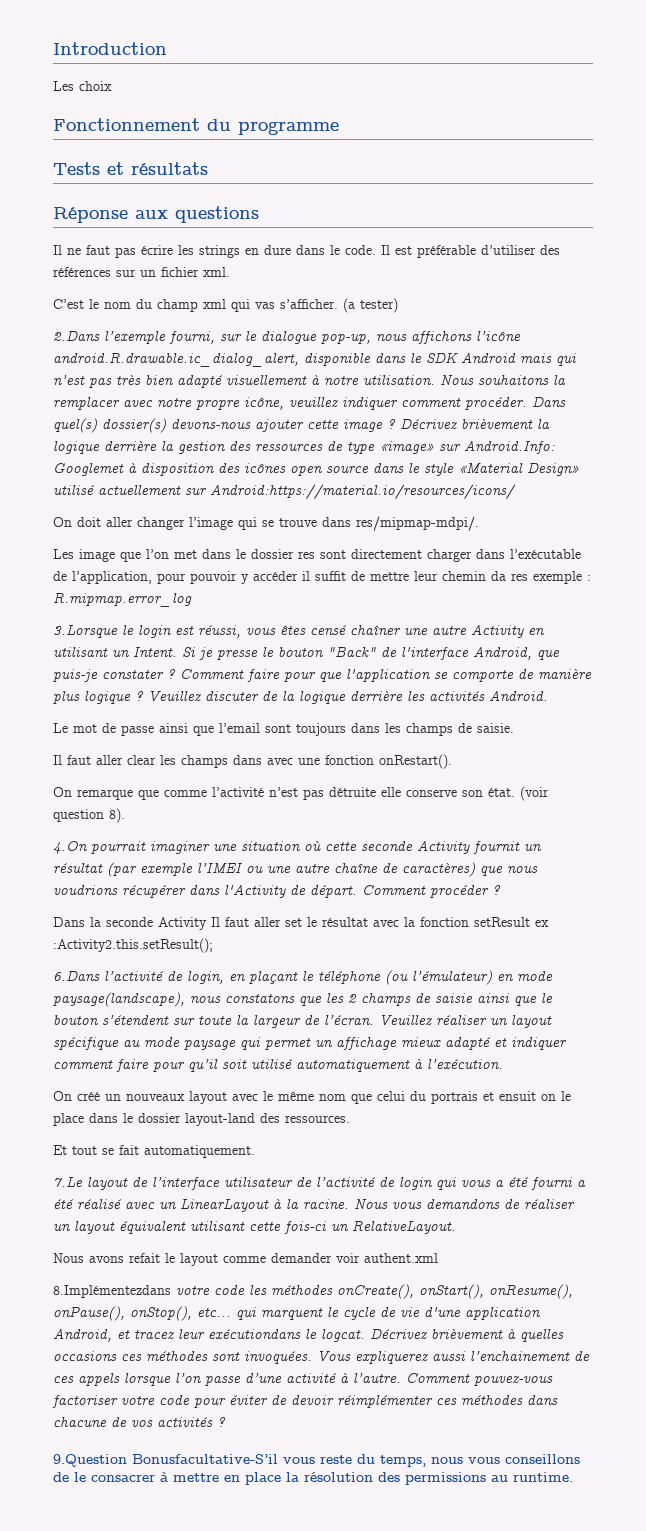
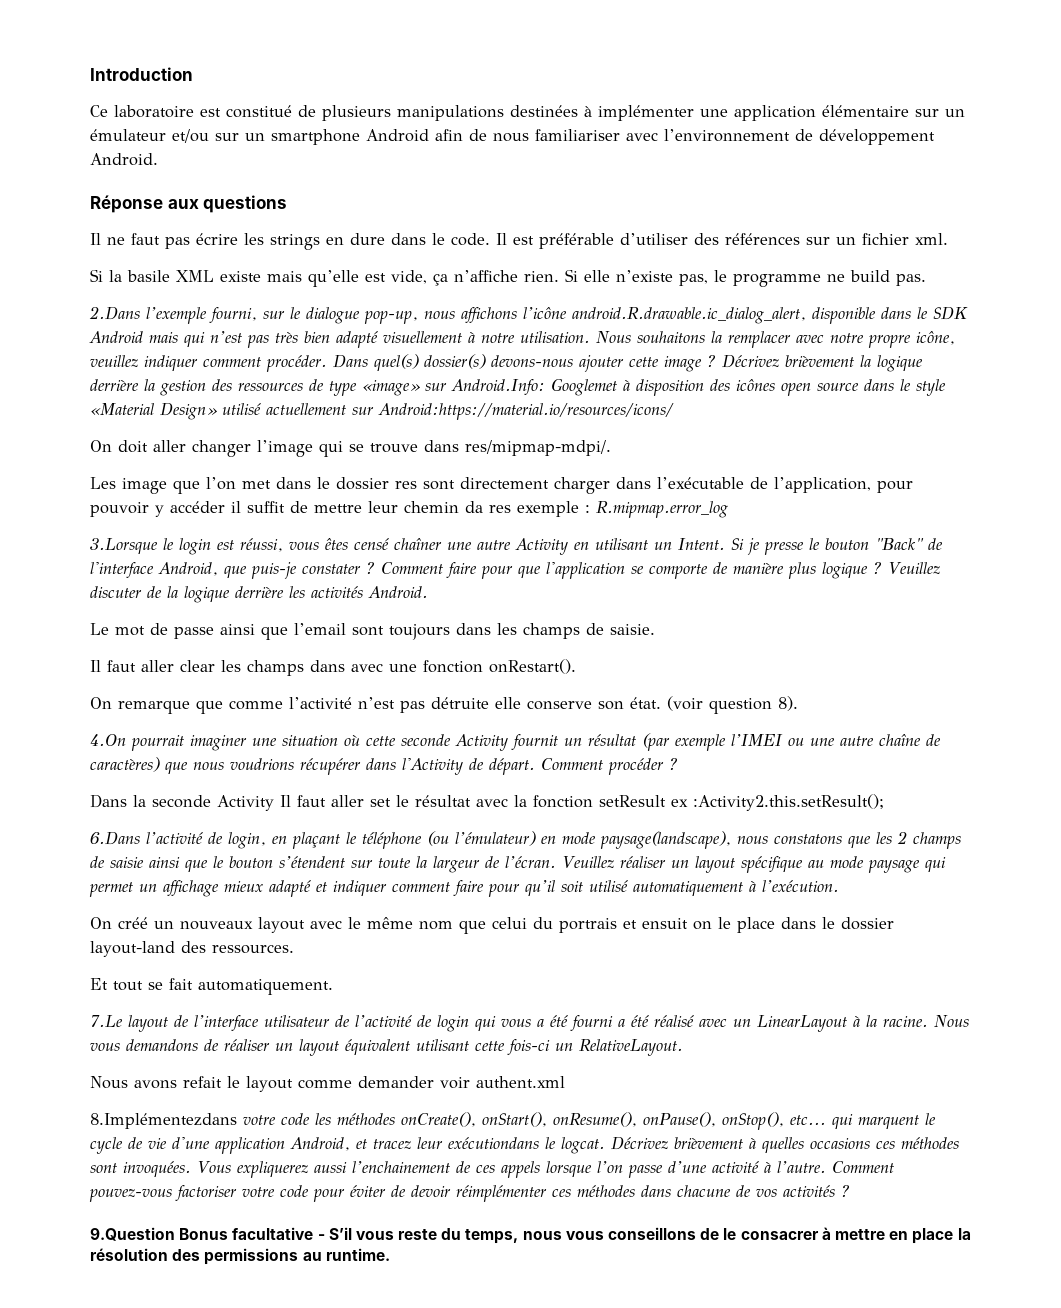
- Les choix
- Fonctionnement du programme
- Tests et résultats
+ Ce laboratoire est constitué de plusieurs manipulations destinées à implémenter une application élémentaire sur un émulateur et/ou sur un smartphone Android afin de nous familiariser avec l’environnement de développement Android.
- C’est le nom du champ xml qui vas s’afficher. (a tester)
+ Si la basile XML existe mais qu’elle est vide, ça n’affiche rien. Si elle n’existe pas, le programme ne build pas.
- 9.Question Bonusfacultative-S’il vous reste du temps, nous vous conseillons de le consacrer à mettre en place la résolution des permissions au runtime.
+ 9.Question Bonus facultative - S’il vous reste du temps, nous vous conseillons de le consacrer à mettre en place la résolution des permissions au runtime.

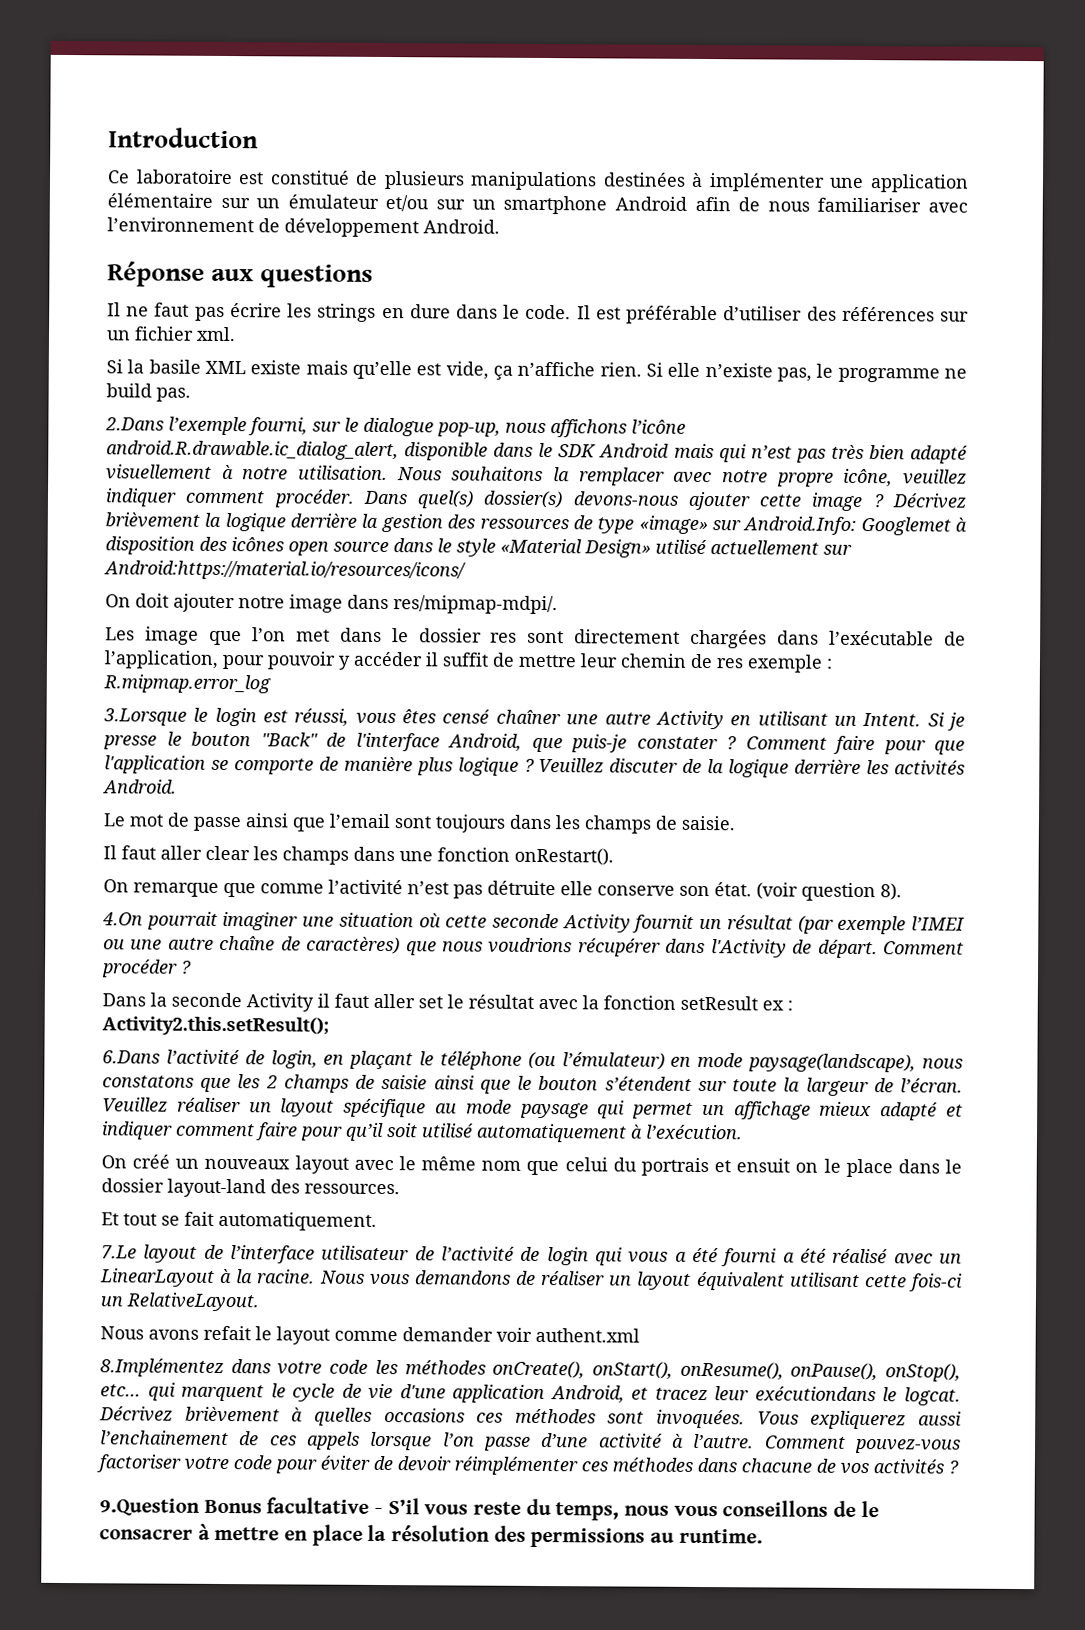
- On doit aller changer l’image qui se trouve dans res/mipmap-mdpi/.
+ On doit ajouter notre image dans res/mipmap-mdpi/.
- Les image que l’on met dans le dossier res sont directement charger dans l’exécutable de l’application, pour pouvoir y accéder il suffit de mettre leur chemin da res exemple : R.mipmap.error_log
+ Les image que l’on met dans le dossier res sont directement chargées dans l’exécutable de l’application, pour pouvoir y accéder il suffit de mettre leur chemin de res exemple : R.mipmap.error_log
- Il faut aller clear les champs dans avec une fonction onRestart().
+ Il faut aller clear les champs dans une fonction onRestart().
- Dans la seconde Activity Il faut aller set le résultat avec la fonction setResult ex :Activity2.this.setResult();
+ Dans la seconde Activity il faut aller set le résultat avec la fonction setResult ex : Activity2.this.setResult();
- 8.Implémentezdans votre code les méthodes onCreate(), onStart(), onResume(), onPause(), onStop(), etc... qui marquent le cycle de vie d'une application Android, et tracez leur exécutiondans le logcat.
+ 8.Implémentez dans votre code les méthodes onCreate(), onStart(), onResume(), onPause(), onStop(), etc... qui marquent le cycle de vie d'une application Android, et tracez leur exécutiondans le logcat.

